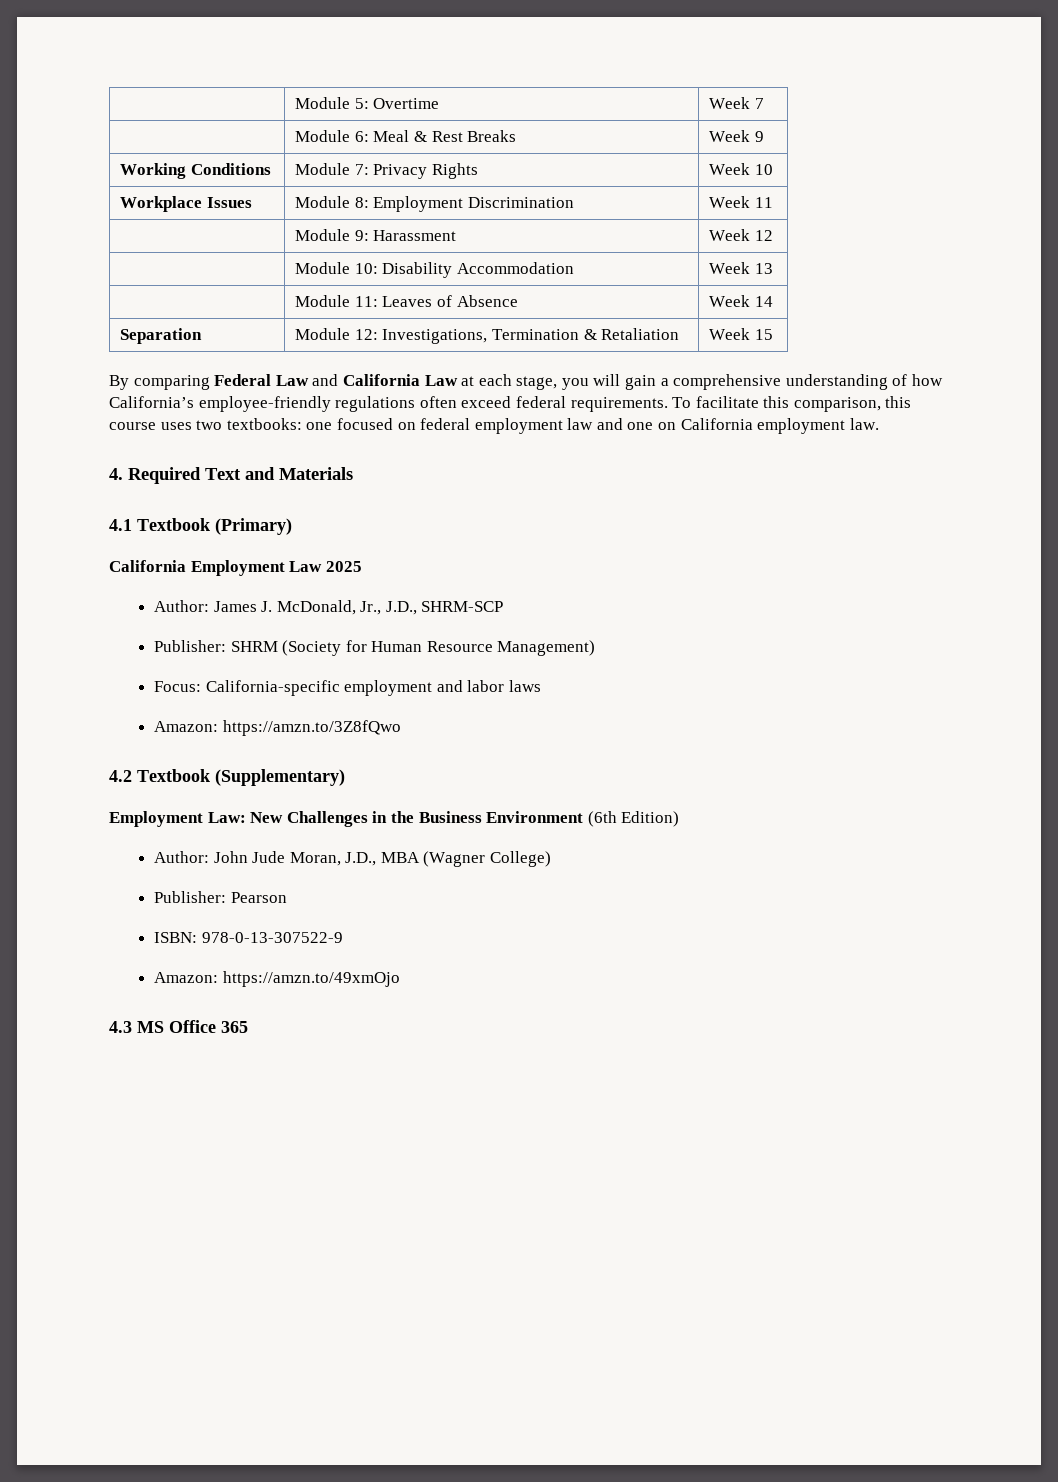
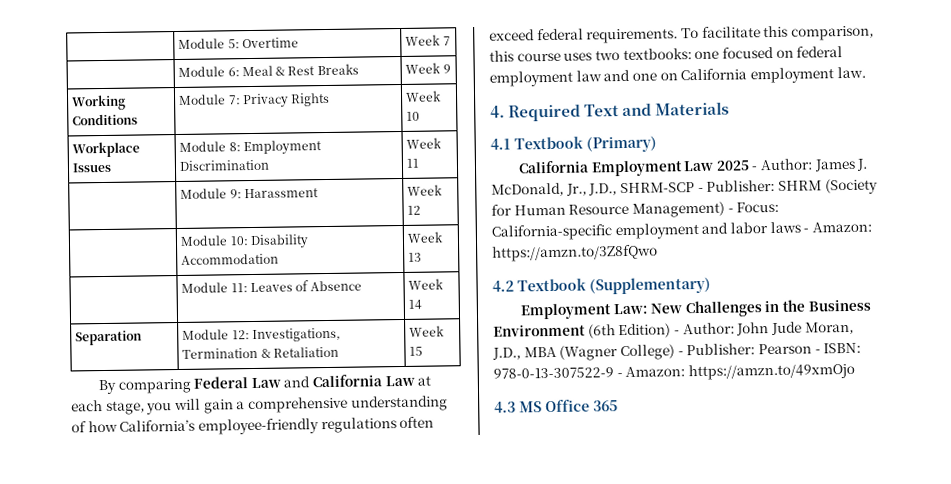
- California Employment Law 2025
- Author: James J. McDonald, Jr., J.D., SHRM-SCP
- Publisher: SHRM (Society for Human Resource Management)
- Focus: California-specific employment and labor laws
- Amazon: https://amzn.to/3Z8fQwo
+ California Employment Law 2025 - Author: James J. McDonald, Jr., J.D., SHRM-SCP - Publisher: SHRM (Society for Human Resource Management) - Focus: California-specific employment and labor laws - Amazon: https://amzn.to/3Z8fQwo
- Employment Law: New Challenges in the Business Environment (6th Edition)
- Author: John Jude Moran, J.D., MBA (Wagner College)
- Publisher: Pearson
- ISBN: 978-0-13-307522-9
- Amazon: https://amzn.to/49xmOjo
+ Employment Law: New Challenges in the Business Environment (6th Edition) - Author: John Jude Moran, J.D., MBA (Wagner College) - Publisher: Pearson - ISBN: 978-0-13-307522-9 - Amazon: https://amzn.to/49xmOjo

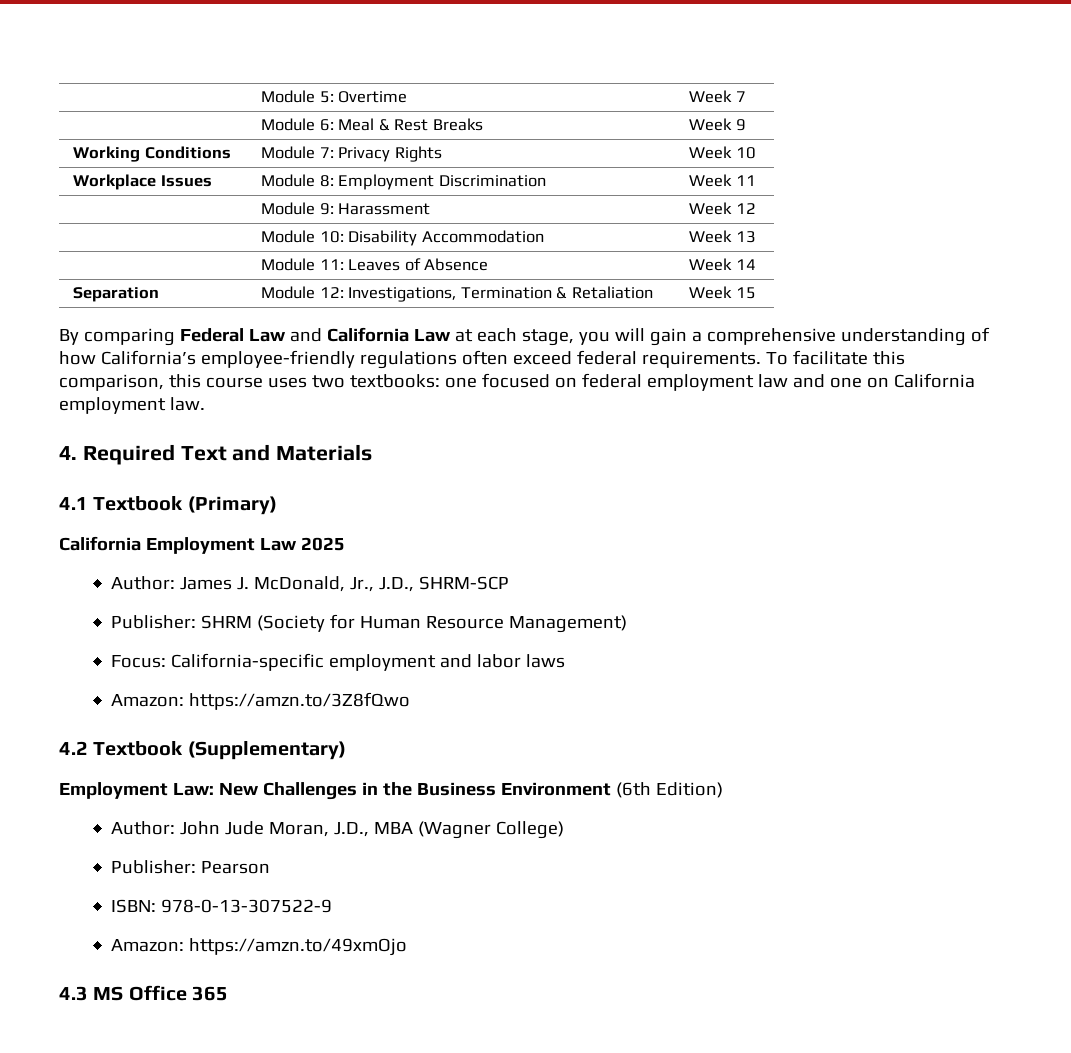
- California Employment Law 2025 - Author: James J. McDonald, Jr., J.D., SHRM-SCP - Publisher: SHRM (Society for Human Resource Management) - Focus: California-specific employment and labor laws - Amazon: https://amzn.to/3Z8fQwo
+ California Employment Law 2025
+ Author: James J. McDonald, Jr., J.D., SHRM-SCP
+ Publisher: SHRM (Society for Human Resource Management)
+ Focus: California-specific employment and labor laws
+ Amazon: https://amzn.to/3Z8fQwo
- Employment Law: New Challenges in the Business Environment (6th Edition) - Author: John Jude Moran, J.D., MBA (Wagner College) - Publisher: Pearson - ISBN: 978-0-13-307522-9 - Amazon: https://amzn.to/49xmOjo
+ Employment Law: New Challenges in the Business Environment (6th Edition)
+ Author: John Jude Moran, J.D., MBA (Wagner College)
+ Publisher: Pearson
+ ISBN: 978-0-13-307522-9
+ Amazon: https://amzn.to/49xmOjo

